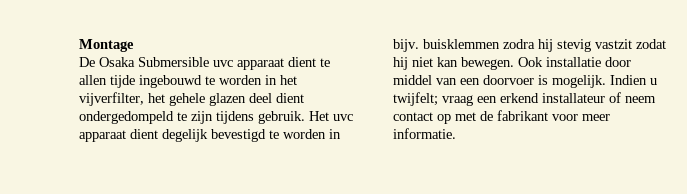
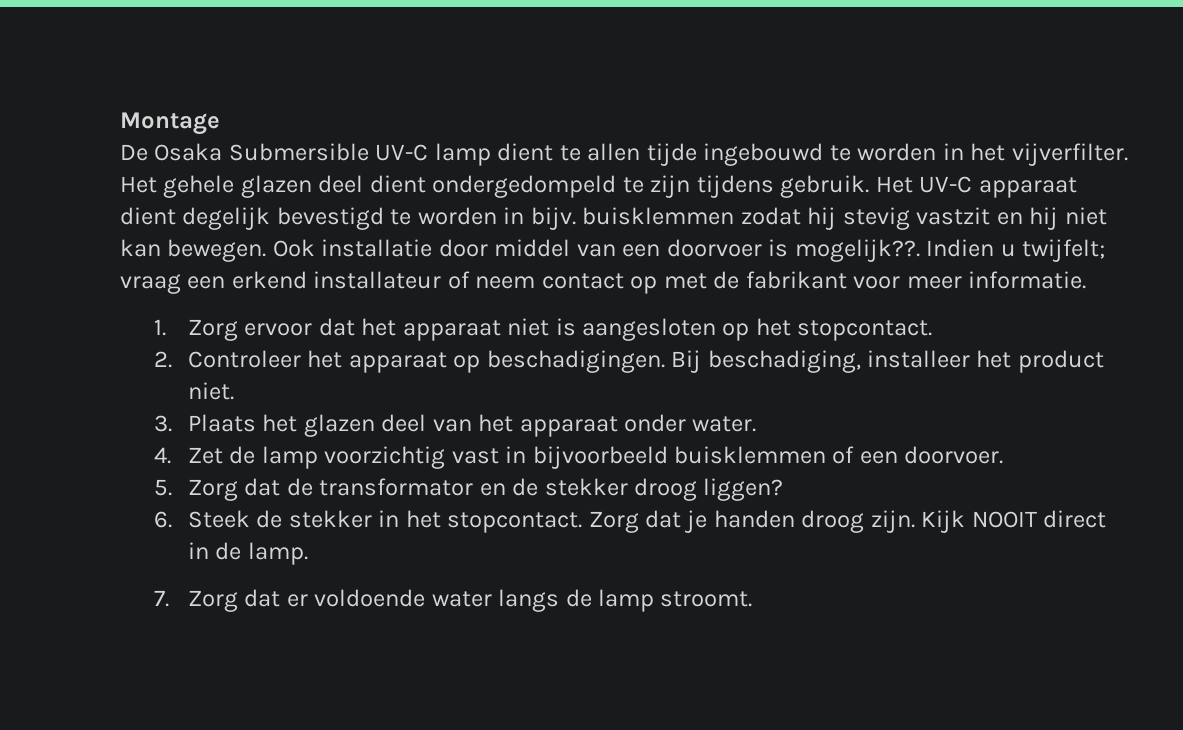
- De Osaka Submersible uvc apparaat dient te allen tijde ingebouwd te worden in het vijverfilter, het gehele glazen deel dient ondergedompeld te zijn tijdens gebruik.
+ De Osaka Submersible UV-C lamp dient te allen tijde ingebouwd te worden in het vijverfilter. Het gehele glazen deel dient ondergedompeld te zijn tijdens gebruik.
- Het uvc apparaat dient degelijk bevestigd te worden in bijv. buisklemmen zodra hij stevig vastzit zodat hij niet kan bewegen.
+ Het UV-C apparaat dient degelijk bevestigd te worden in bijv. buisklemmen zodat hij stevig vastzit en hij niet kan bewegen.
- Ook installatie door middel van een doorvoer is mogelijk.
+ Ook installatie door middel van een doorvoer is mogelijk??.
+ 1. Zorg ervoor dat het apparaat niet is aangesloten op het stopcontact.
+ 2. Controleer het apparaat op beschadigingen. Bij beschadiging, installeer het product niet.
+ 3. Plaats het glazen deel van het apparaat onder water.
+ 4. Zet de lamp voorzichtig vast in bijvoorbeeld buisklemmen of een doorvoer.
+ 5. Zorg dat de transformator en de stekker droog liggen?
+ 6. Steek de stekker in het stopcontact. Zorg dat je handen droog zijn. Kijk NOOIT direct in de lamp.
+ 7. Zorg dat er voldoende water langs de lamp stroomt.

